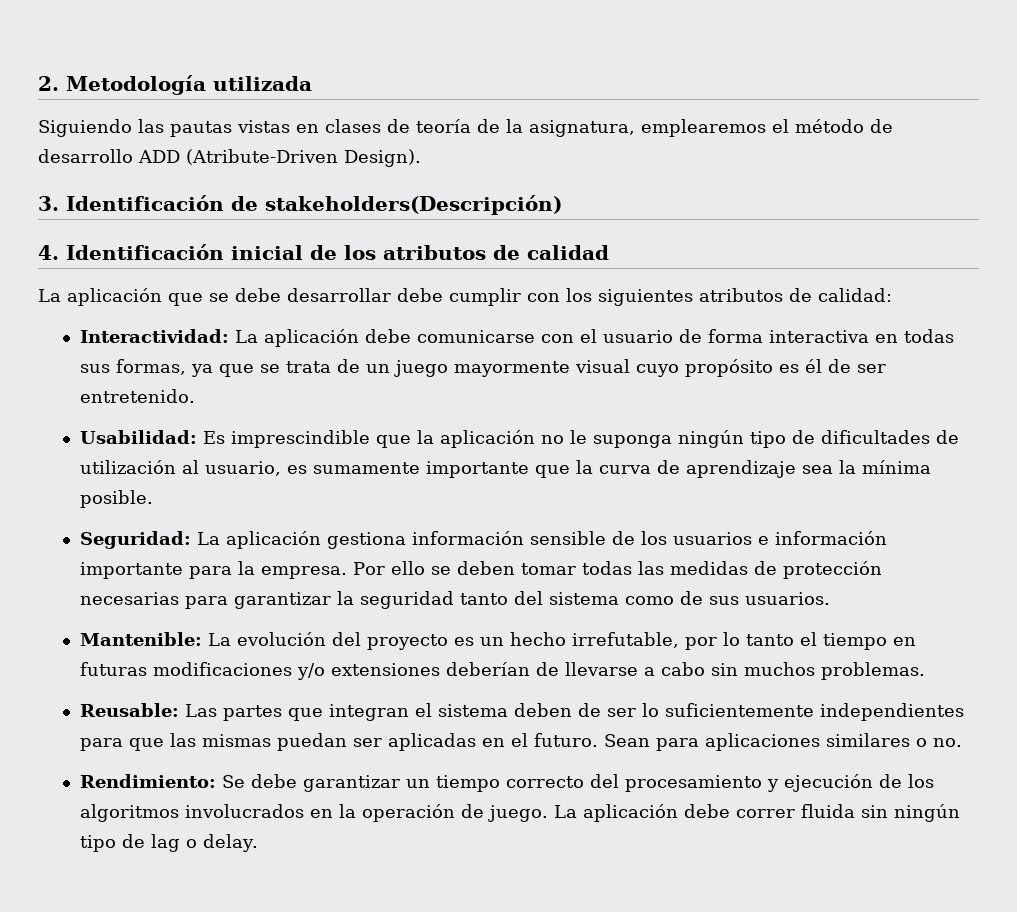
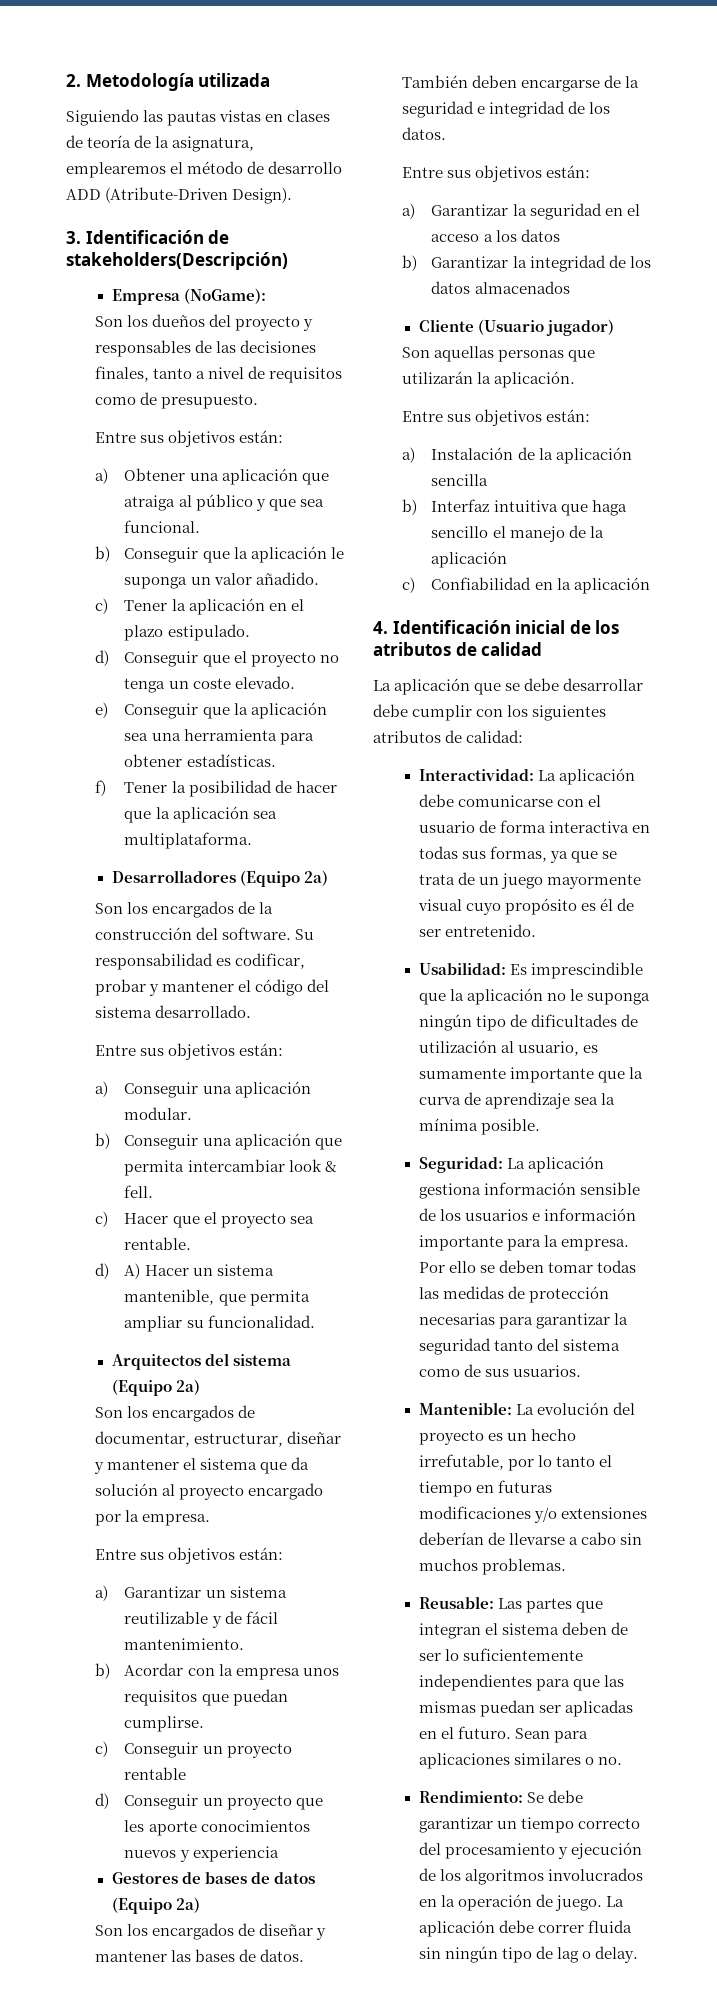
+ Empresa (NoGame):
+ Son los dueños del proyecto y responsables de las decisiones finales, tanto a nivel de requisitos como de presupuesto.
+ Entre sus objetivos están:
+ a) Obtener una aplicación que atraiga al público y que sea funcional.
+ b) Conseguir que la aplicación le suponga un valor añadido.
+ c) Tener la aplicación en el plazo estipulado.
+ d) Conseguir que el proyecto no tenga un coste elevado.
+ e) Conseguir que la aplicación sea una herramienta para obtener estadísticas.
+ f) Tener la posibilidad de hacer que la aplicación sea multiplataforma.
+ Desarrolladores (Equipo 2a)
+ Son los encargados de la construcción del software. Su responsabilidad es codificar, probar y mantener el código del sistema desarrollado.
+ Entre sus objetivos están:
+ a) Conseguir una aplicación modular.
+ b) Conseguir una aplicación que permita intercambiar look & fell.
+ c) Hacer que el proyecto sea rentable.
+ d) A) Hacer un sistema mantenible, que permita ampliar su funcionalidad.
+ Arquitectos del sistema (Equipo 2a)
+ Son los encargados de documentar, estructurar, diseñar y mantener el sistema que da solución al proyecto encargado por la empresa.
+ Entre sus objetivos están:
+ a) Garantizar un sistema reutilizable y de fácil mantenimiento.
+ b) Acordar con la empresa unos requisitos que puedan cumplirse.
+ c) Conseguir un proyecto rentable
+ d) Conseguir un proyecto que les aporte conocimientos nuevos y experiencia
+ Gestores de bases de datos (Equipo 2a)
+ Son los encargados de diseñar y mantener las bases de datos. También deben encargarse de la seguridad e integridad de los datos.
+ Entre sus objetivos están:
+ a) Garantizar la seguridad en el acceso a los datos
+ b) Garantizar la integridad de los datos almacenados
+ Cliente (Usuario jugador)
+ Son aquellas personas que utilizarán la aplicación.
+ Entre sus objetivos están:
+ a) Instalación de la aplicación sencilla
+ b) Interfaz intuitiva que haga sencillo el manejo de la aplicación
+ c) Confiabilidad en la aplicación

